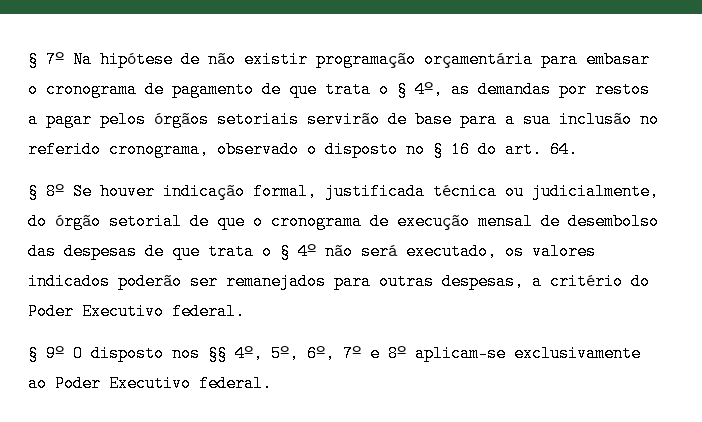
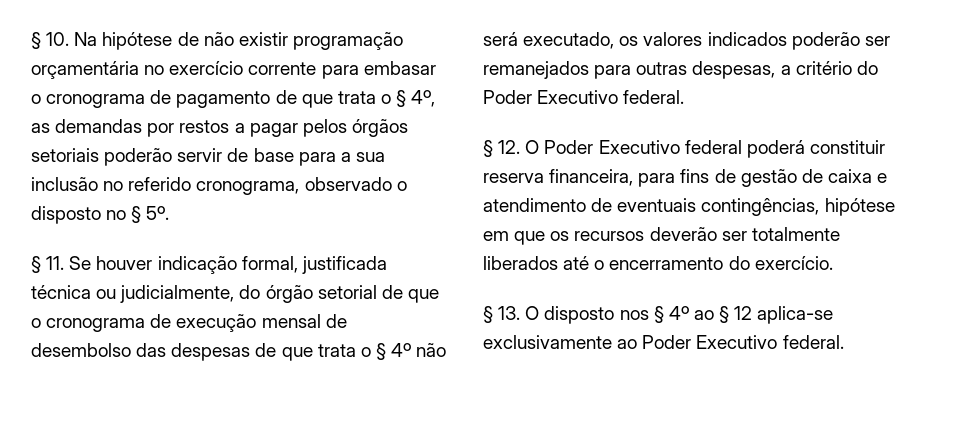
- § 7º Na hipótese de não existir programação orçamentária para embasar o cronograma de pagamento de que trata o § 4º, as demandas por restos a pagar pelos órgãos setoriais servirão de base para a sua inclusão no referido cronograma, observado o disposto no § 16 do art. 64.
- § 8º Se houver indicação formal, justificada técnica ou judicialmente, do órgão setorial de que o cronograma de execução mensal de desembolso das despesas de que trata o § 4º não será executado, os valores indicados poderão ser remanejados para outras despesas, a critério do Poder Executivo federal.
+ § 10. Na hipótese de não existir programação orçamentária no exercício corrente para embasar o cronograma de pagamento de que trata o § 4º, as demandas por restos a pagar pelos órgãos setoriais poderão servir de base para a sua inclusão no referido cronograma, observado o disposto no § 5º.
+ § 11. Se houver indicação formal, justificada técnica ou judicialmente, do órgão setorial de que o cronograma de execução mensal de desembolso das despesas de que trata o § 4º não será executado, os valores indicados poderão ser remanejados para outras despesas, a critério do Poder Executivo federal.
- § 9º O disposto nos §§ 4º, 5º, 6º, 7º e 8º aplicam-se exclusivamente ao Poder Executivo federal.
+ § 12. O Poder Executivo federal poderá constituir reserva financeira, para fins de gestão de caixa e atendimento de eventuais contingências, hipótese em que os recursos deverão ser totalmente liberados até o encerramento do exercício.
+ § 13. O disposto nos § 4º ao § 12 aplica-se exclusivamente ao Poder Executivo federal.

